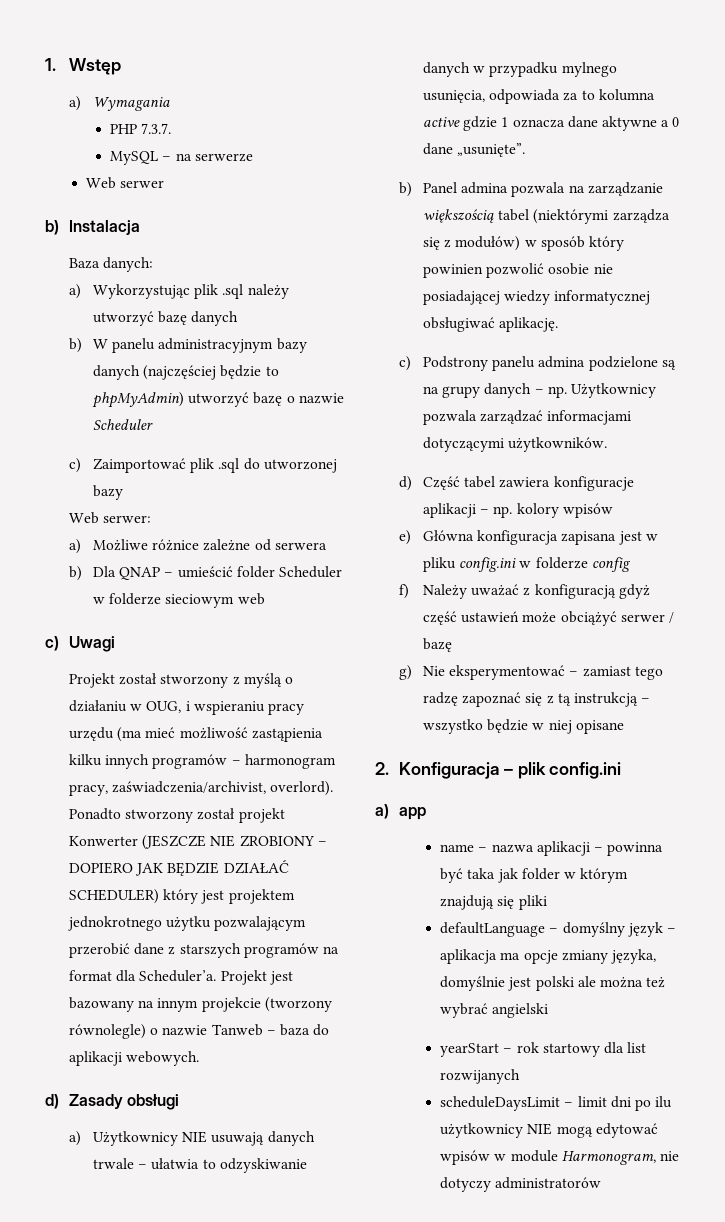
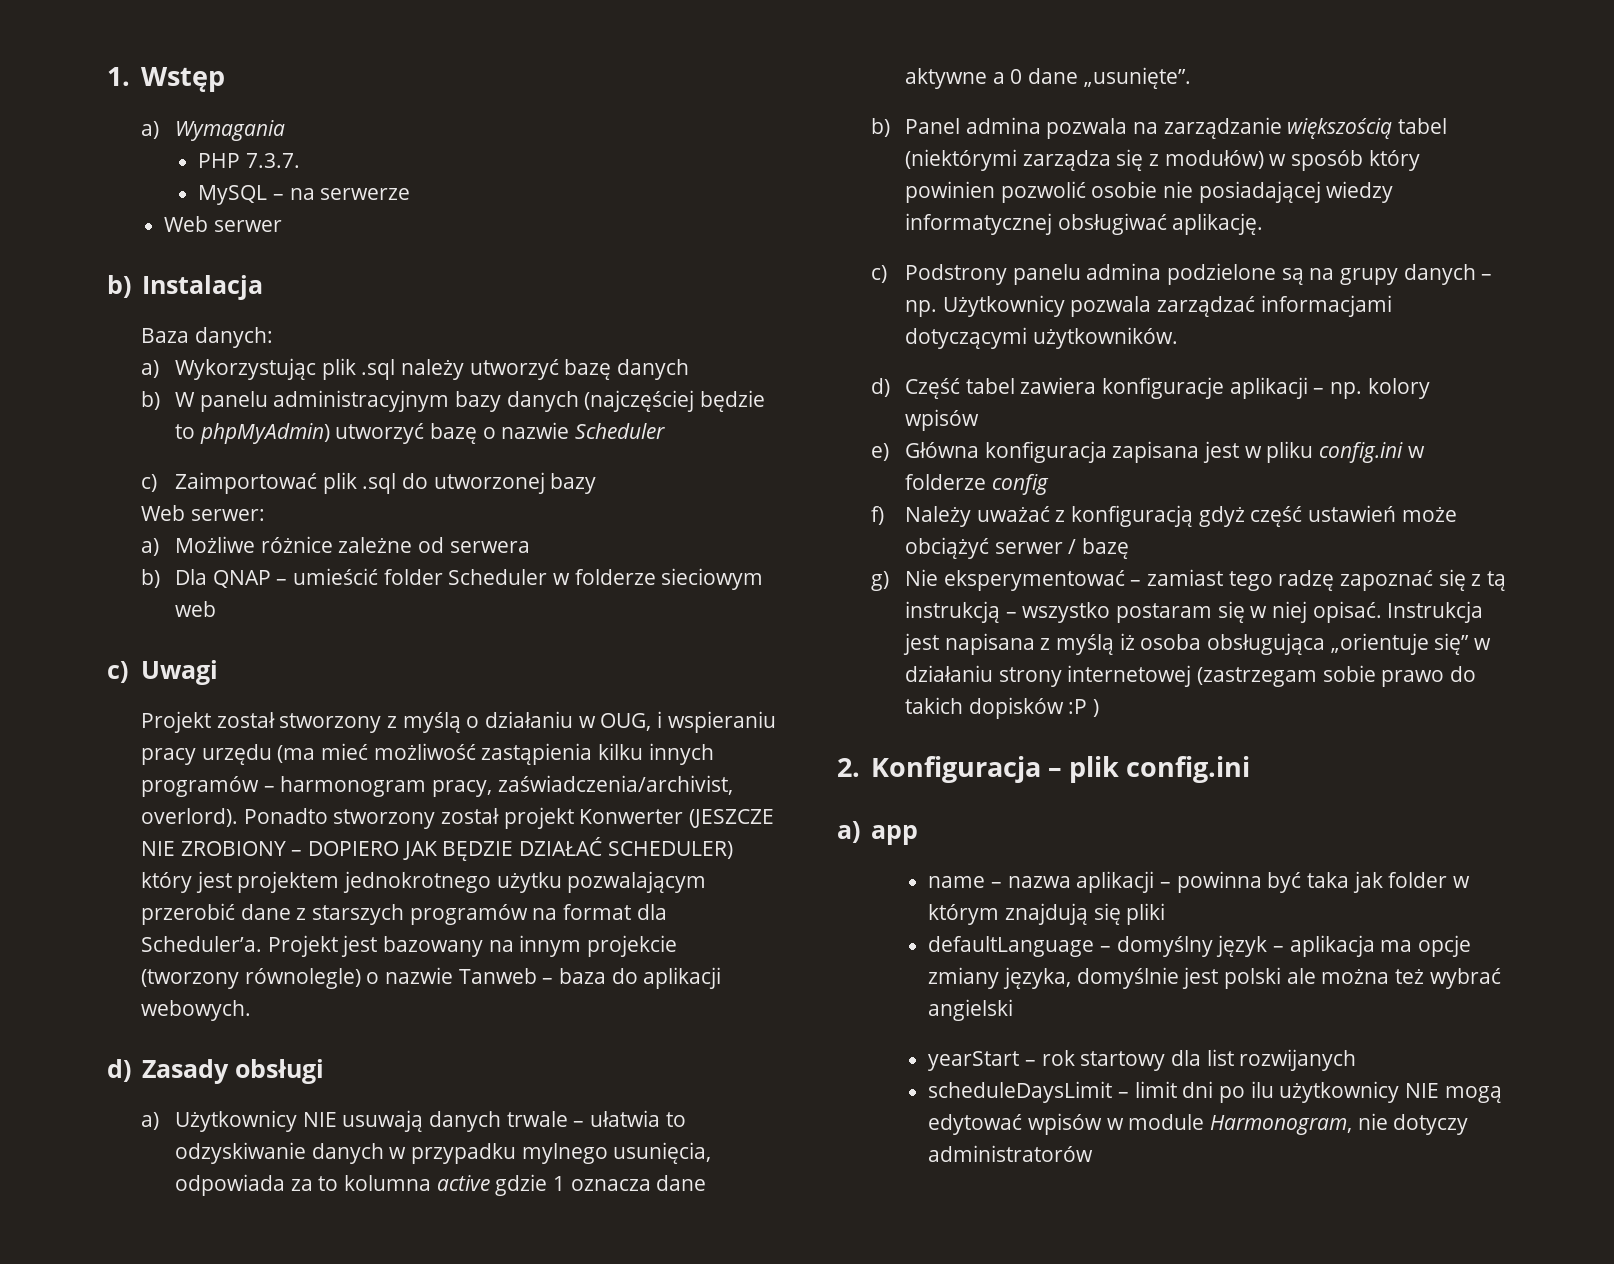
- g) Nie eksperymentować – zamiast tego radzę zapoznać się z tą instrukcją – wszystko będzie w niej opisane
+ g) Nie eksperymentować – zamiast tego radzę zapoznać się z tą instrukcją – wszystko postaram się w niej opisać. Instrukcja jest napisana z myślą iż osoba obsługująca „orientuje się” w działaniu strony internetowej (zastrzegam sobie prawo do takich dopisków :P )

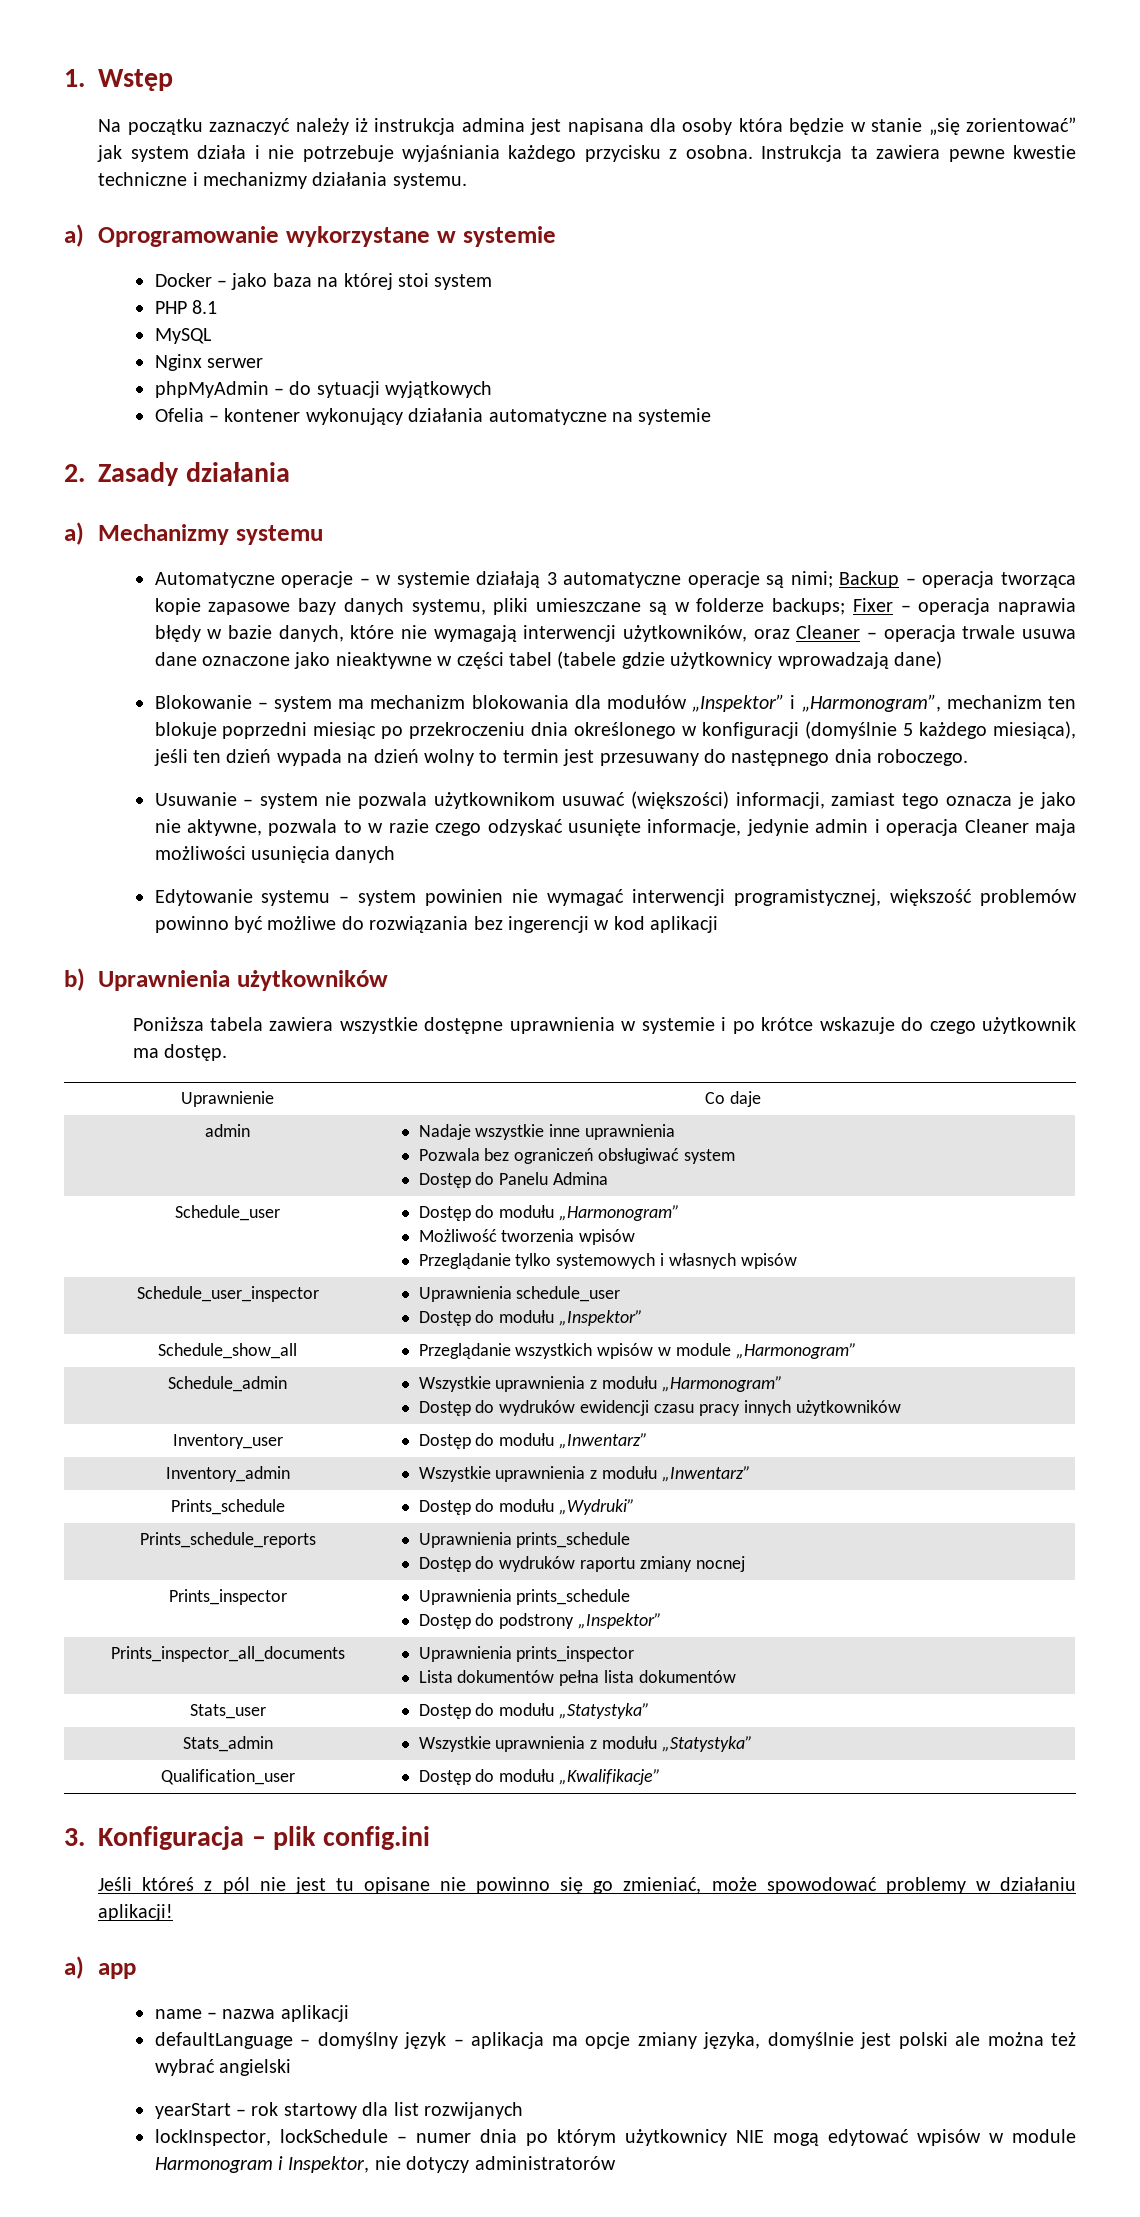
- a) Wymagania
+ Na początku zaznaczyć należy iż instrukcja admina jest napisana dla osoby która będzie w stanie „się zorientować” jak system działa i nie potrzebuje wyjaśniania każdego przycisku z osobna. Instrukcja ta zawiera pewne kwestie techniczne i mechanizmy działania systemu.
+ a) Oprogramowanie wykorzystane w systemie
+ Docker – jako baza na której stoi system
- PHP 7.3.7.
+ PHP 8.1
- MySQL – na serwerze
- Web serwer
- b) Instalacja
- Baza danych:
- a) Wykorzystując plik .sql należy utworzyć bazę danych
- b) W panelu administracyjnym bazy danych (najczęściej będzie to phpMyAdmin) utworzyć bazę o nazwie Scheduler
- c) Zaimportować plik .sql do utworzonej bazy
- Web serwer:
- a) Możliwe różnice zależne od serwera
- b) Dla QNAP – umieścić folder Scheduler w folderze sieciowym web
- c) Uwagi
- Projekt został stworzony z myślą o działaniu w OUG, i wspieraniu pracy urzędu (ma mieć możliwość zastąpienia kilku innych programów – harmonogram pracy, zaświadczenia/archivist, overlord). Ponadto stworzony został projekt Konwerter (JESZCZE NIE ZROBIONY – DOPIERO JAK BĘDZIE DZIAŁAĆ SCHEDULER) który jest projektem jednokrotnego użytku pozwalającym przerobić dane z starszych programów na format dla Scheduler’a. Projekt jest bazowany na innym projekcie (tworzony równolegle) o nazwie Tanweb – baza do aplikacji webowych.
- d) Zasady obsługi
- a) Użytkownicy NIE usuwają danych trwale – ułatwia to odzyskiwanie danych w przypadku mylnego usunięcia, odpowiada za to kolumna active gdzie 1 oznacza dane aktywne a 0 dane „usunięte”.
- b) Panel admina pozwala na zarządzanie większością tabel (niektórymi zarządza się z modułów) w sposób który powinien pozwolić osobie nie posiadającej wiedzy informatycznej obsługiwać aplikację.
- c) Podstrony panelu admina podzielone są na grupy danych – np. Użytkownicy pozwala zarządzać informacjami dotyczącymi użytkowników.
- d) Część tabel zawiera konfiguracje aplikacji – np. kolory wpisów
- e) Główna konfiguracja zapisana jest w pliku config.ini w folderze config
- f) Należy uważać z konfiguracją gdyż część ustawień może obciążyć serwer / bazę
- g) Nie eksperymentować – zamiast tego radzę zapoznać się z tą instrukcją – wszystko postaram się w niej opisać. Instrukcja jest napisana z myślą iż osoba obsługująca „orientuje się” w działaniu strony internetowej (zastrzegam sobie prawo do takich dopisków :P )
- 2. Konfiguracja – plik config.ini
+ MySQL
+ Nginx serwer
+ phpMyAdmin – do sytuacji wyjątkowych
+ Ofelia – kontener wykonujący działania automatyczne na systemie
+ 2. Zasady działania
+ a) Mechanizmy systemu
+ Automatyczne operacje – w systemie działają 3 automatyczne operacje są nimi; Backup – operacja tworząca kopie zapasowe bazy danych systemu, pliki umieszczane są w folderze backups; Fixer – operacja naprawia błędy w bazie danych, które nie wymagają interwencji użytkowników, oraz Cleaner – operacja trwale usuwa dane oznaczone jako nieaktywne w części tabel (tabele gdzie użytkownicy wprowadzają dane)
+ Blokowanie – system ma mechanizm blokowania dla modułów „Inspektor” i „Harmonogram”, mechanizm ten blokuje poprzedni miesiąc po przekroczeniu dnia określonego w konfiguracji (domyślnie 5 każdego miesiąca), jeśli ten dzień wypada na dzień wolny to termin jest przesuwany do następnego dnia roboczego.
+ Usuwanie – system nie pozwala użytkownikom usuwać (większości) informacji, zamiast tego oznacza je jako nie aktywne, pozwala to w razie czego odzyskać usunięte informacje, jedynie admin i operacja Cleaner maja możliwości usunięcia danych
+ Edytowanie systemu – system powinien nie wymagać interwencji programistycznej, większość problemów powinno być możliwe do rozwiązania bez ingerencji w kod aplikacji
+ b) Uprawnienia użytkowników
+ Poniższa tabela zawiera wszystkie dostępne uprawnienia w systemie i po krótce wskazuje do czego użytkownik ma dostęp.
+ Uprawnienie | Co daje
+ admin | Nadaje wszystkie inne uprawnienia
+ Pozwala bez ograniczeń obsługiwać system
+ Dostęp do Panelu Admina
+ Schedule_user | Dostęp do modułu „Harmonogram”
+ Możliwość tworzenia wpisów
+ Przeglądanie tylko systemowych i własnych wpisów
+ Schedule_user_inspector | Uprawnienia schedule_user
+ Dostęp do modułu „Inspektor”
+ Schedule_show_all | Przeglądanie wszystkich wpisów w module „Harmonogram”
+ Schedule_admin | Wszystkie uprawnienia z modułu „Harmonogram”
+ Dostęp do wydruków ewidencji czasu pracy innych użytkowników
+ Inventory_user | Dostęp do modułu „Inwentarz”
+ Inventory_admin | Wszystkie uprawnienia z modułu „Inwentarz”
+ Prints_schedule | Dostęp do modułu „Wydruki”
+ Prints_schedule_reports | Uprawnienia prints_schedule
+ Dostęp do wydruków raportu zmiany nocnej
+ Prints_inspector | Uprawnienia prints_schedule
+ Dostęp do podstrony „Inspektor”
+ Prints_inspector_all_documents | Uprawnienia prints_inspector
+ Lista dokumentów pełna lista dokumentów
+ Stats_user | Dostęp do modułu „Statystyka”
+ Stats_admin | Wszystkie uprawnienia z modułu „Statystyka”
+ Qualification_user | Dostęp do modułu „Kwalifikacje”
+ 3. Konfiguracja – plik config.ini
+ Jeśli któreś z pól nie jest tu opisane nie powinno się go zmieniać, może spowodować problemy w działaniu aplikacji!
- name – nazwa aplikacji – powinna być taka jak folder w którym znajdują się pliki
+ name – nazwa aplikacji
- scheduleDaysLimit – limit dni po ilu użytkownicy NIE mogą edytować wpisów w module Harmonogram, nie dotyczy administratorów
+ lockInspector, lockSchedule – numer dnia po którym użytkownicy NIE mogą edytować wpisów w module Harmonogram i Inspektor, nie dotyczy administratorów

